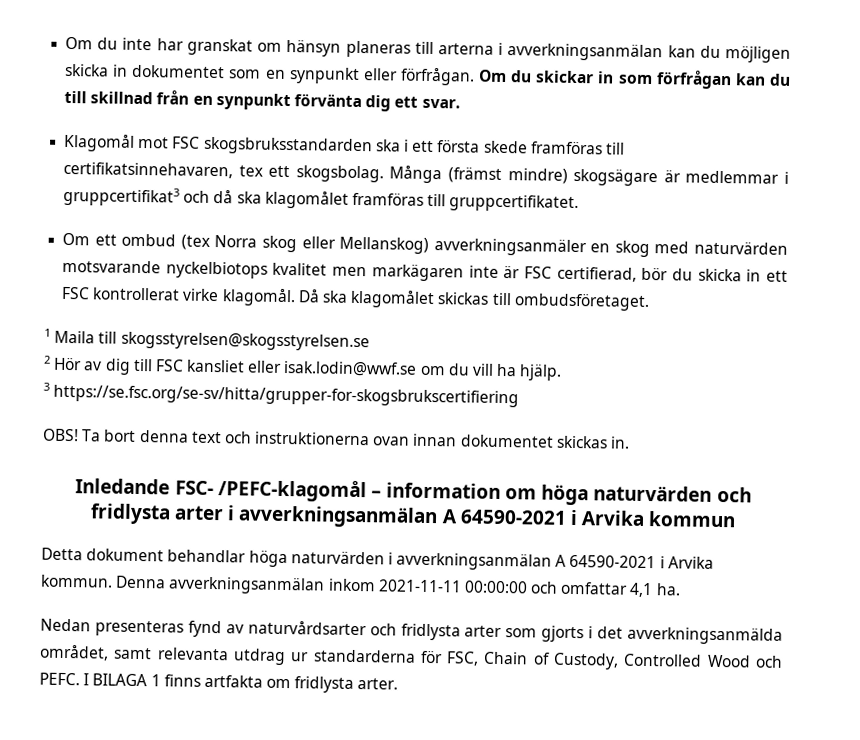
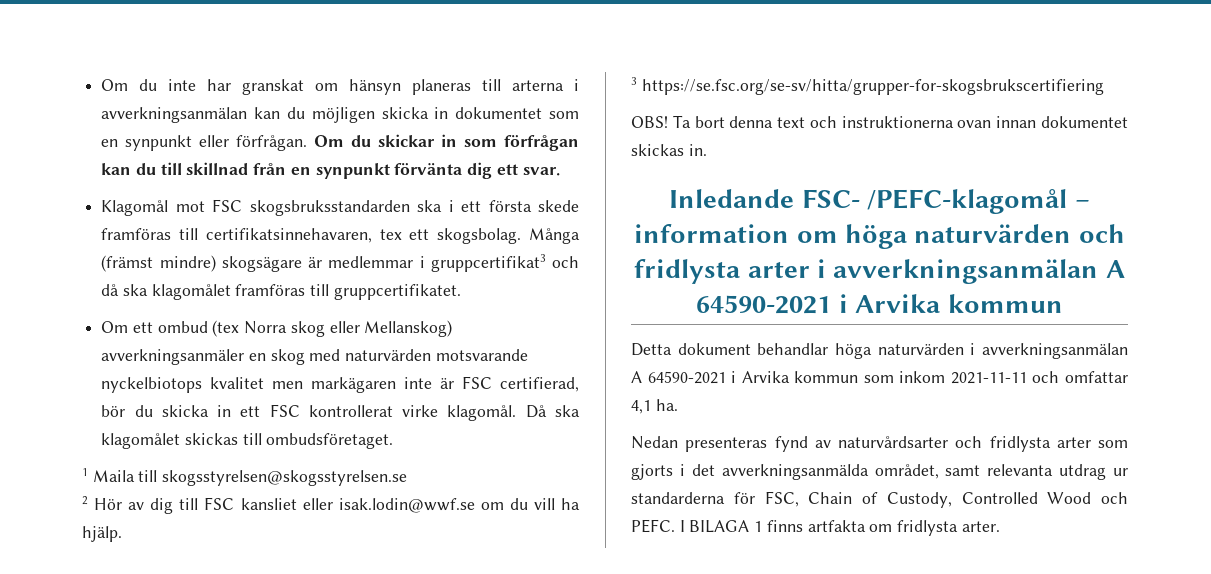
- Detta dokument behandlar höga naturvärden i avverkningsanmälan A 64590-2021 i Arvika kommun. Denna avverkningsanmälan inkom 2021-11-11 00:00:00 och omfattar 4,1 ha.
+ Detta dokument behandlar höga naturvärden i avverkningsanmälan A 64590-2021 i Arvika kommun som inkom 2021-11-11 och omfattar 4,1 ha.

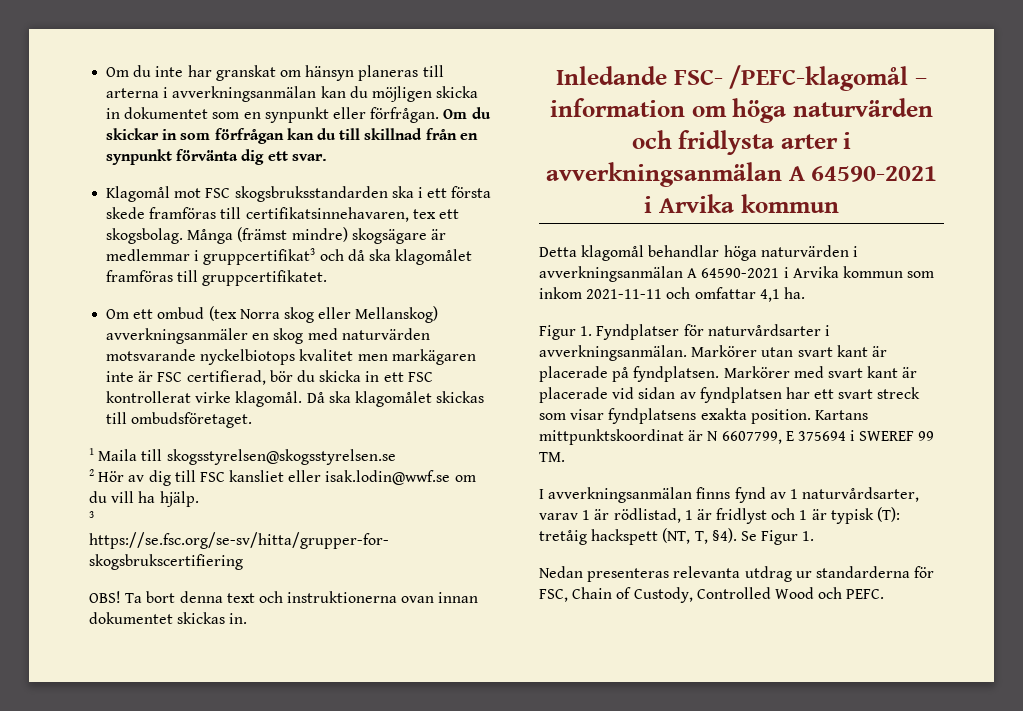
- Detta dokument behandlar höga naturvärden i avverkningsanmälan A 64590-2021 i Arvika kommun som inkom 2021-11-11 och omfattar 4,1 ha.
+ Detta klagomål behandlar höga naturvärden i avverkningsanmälan A 64590-2021 i Arvika kommun som inkom 2021-11-11 och omfattar 4,1 ha.
- Nedan presenteras fynd av naturvårdsarter och fridlysta arter som gjorts i det avverkningsanmälda området, samt relevanta utdrag ur standarderna för FSC, Chain of Custody, Controlled Wood och PEFC. I BILAGA 1 finns artfakta om fridlysta arter.
+ Figur 1. Fyndplatser för naturvårdsarter i avverkningsanmälan. Markörer utan svart kant är placerade på fyndplatsen. Markörer med svart kant är placerade vid sidan av fyndplatsen har ett svart streck som visar fyndplatsens exakta position. Kartans mittpunktskoordinat är N 6607799, E 375694 i SWEREF 99 TM.
+ I avverkningsanmälan finns fynd av 1 naturvårdsarter, varav 1 är rödlistad, 1 är fridlyst och 1 är typisk (T): tretåig hackspett (NT, T, §4). Se Figur 1.
+ Nedan presenteras relevanta utdrag ur standarderna för FSC, Chain of Custody, Controlled Wood och PEFC.

